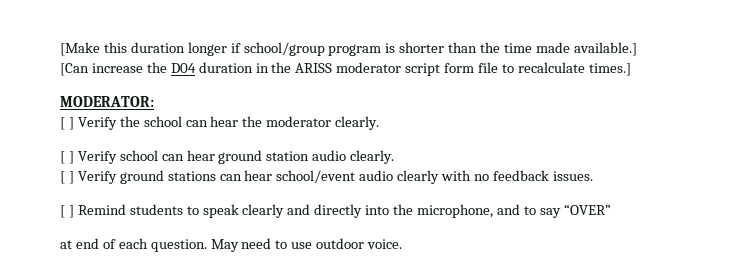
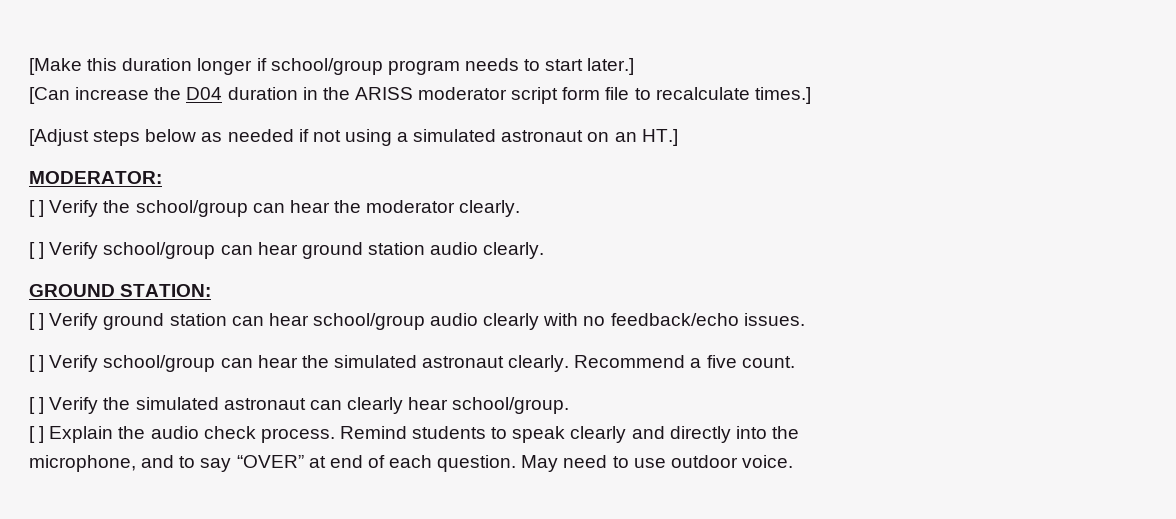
- [Make this duration longer if school/group program is shorter than the time made available.]
+ [Make this duration longer if school/group program needs to start later.]
+ [Adjust steps below as needed if not using a simulated astronaut on an HT.]
- [ ] Verify the school can hear the moderator clearly.
+ [ ] Verify the school/group can hear the moderator clearly.
- [ ] Verify school can hear ground station audio clearly.
+ [ ] Verify school/group can hear ground station audio clearly.
+ GROUND STATION:
- [ ] Verify ground stations can hear school/event audio clearly with no feedback issues.
+ [ ] Verify ground station can hear school/group audio clearly with no feedback/echo issues.
- [ ] Remind students to speak clearly and directly into the microphone, and to say “OVER”
- at end of each question.
+ [ ] Verify school/group can hear the simulated astronaut clearly. Recommend a five count.
+ [ ] Verify the simulated astronaut can clearly hear school/group.
+ [ ] Explain the audio check process. Remind students to speak clearly and directly into the
+ microphone, and to say “OVER” at end of each question.

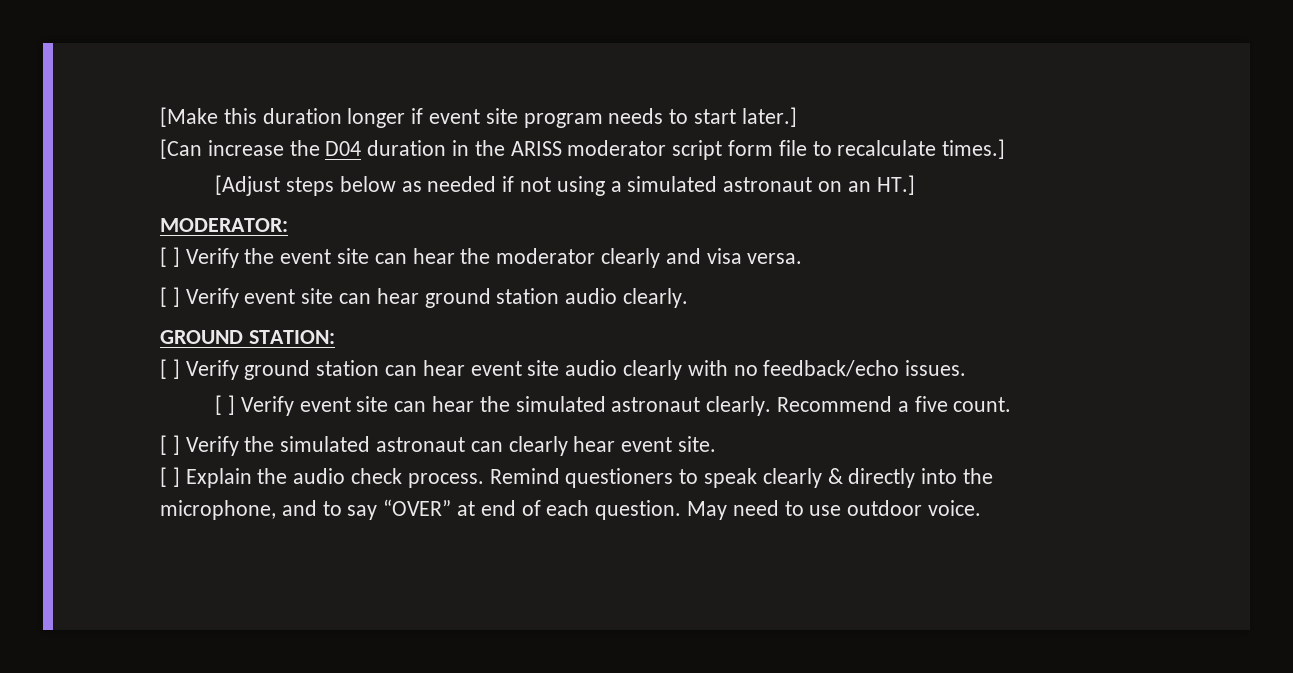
- [Make this duration longer if school/group program needs to start later.]
+ [Make this duration longer if event site program needs to start later.]
- [ ] Verify the school/group can hear the moderator clearly.
- [ ] Verify school/group can hear ground station audio clearly.
+ [ ] Verify the event site can hear the moderator clearly and visa versa.
+ [ ] Verify event site can hear ground station audio clearly.
- [ ] Verify ground station can hear school/group audio clearly with no feedback/echo issues.
+ [ ] Verify ground station can hear event site audio clearly with no feedback/echo issues.
- [ ] Verify school/group can hear the simulated astronaut clearly.
+ [ ] Verify event site can hear the simulated astronaut clearly.
- [ ] Verify the simulated astronaut can clearly hear school/group.
+ [ ] Verify the simulated astronaut can clearly hear event site.
- Remind students to speak clearly and directly into the
+ Remind questioners to speak clearly & directly into the

